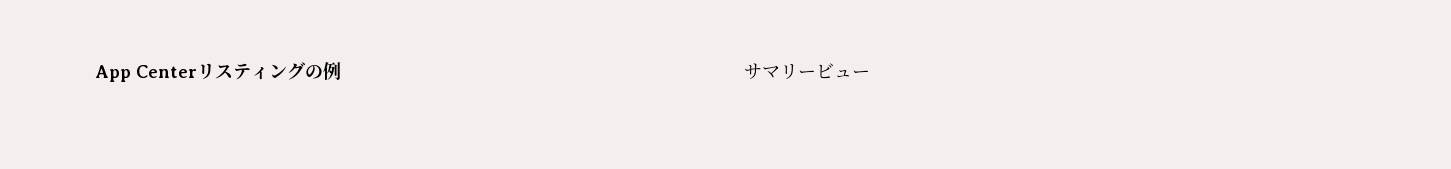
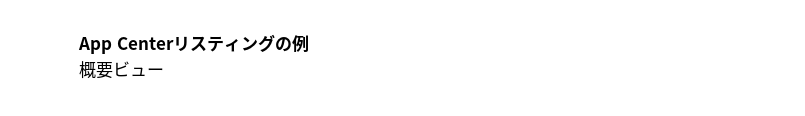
- サマリービュー
+ 概要ビュー

